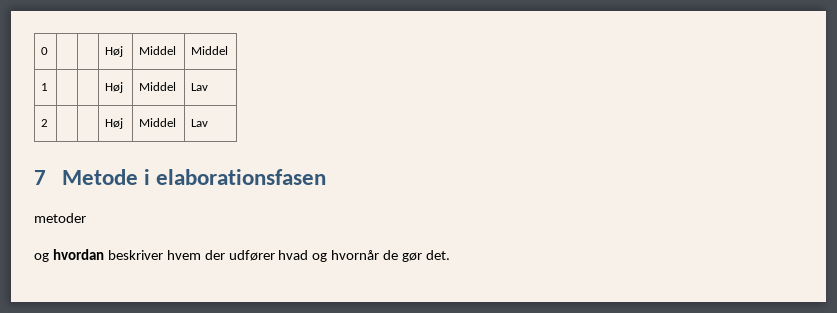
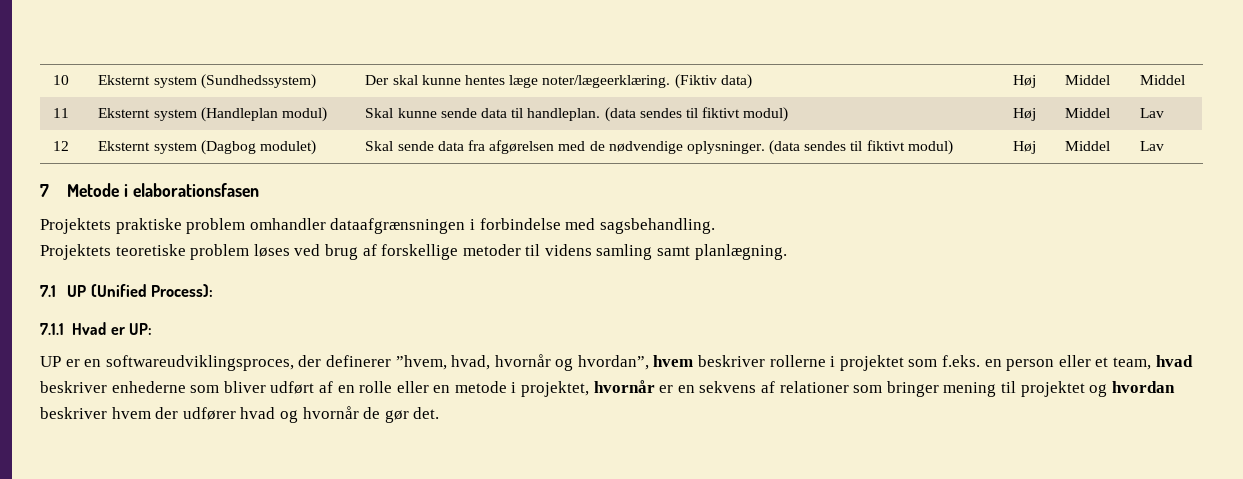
- 0 | | | Høj | Middel | Middel
- 1 | | | Høj | Middel | Lav
- 2 | | | Høj | Middel | Lav
+ 10 | Eksternt system (Sundhedssystem) | Der skal kunne hentes læge noter/lægeerklæring. (Fiktiv data) | Høj | Middel | Middel
+ 11 | Eksternt system (Handleplan modul) | Skal kunne sende data til handleplan. (data sendes til fiktivt modul) | Høj | Middel | Lav
+ 12 | Eksternt system (Dagbog modulet) | Skal sende data fra afgørelsen med de nødvendige oplysninger. (data sendes til fiktivt modul) | Høj | Middel | Lav
- metoder
- og hvordan beskriver hvem der udfører hvad og hvornår de gør det.
+ Projektets praktiske problem omhandler dataafgrænsningen i forbindelse med sagsbehandling.
+ Projektets teoretiske problem løses ved brug af forskellige metoder til videns samling samt planlægning.
+ 7.1 UP (Unified Process):
+ 7.1.1 Hvad er UP:
+ UP er en softwareudviklingsproces, der definerer ”hvem, hvad, hvornår og hvordan”, hvem beskriver rollerne i projektet som f.eks. en person eller et team, hvad beskriver enhederne som bliver udført af en rolle eller en metode i projektet, hvornår er en sekvens af relationer som bringer mening til projektet og hvordan beskriver hvem der udfører hvad og hvornår de gør det.

